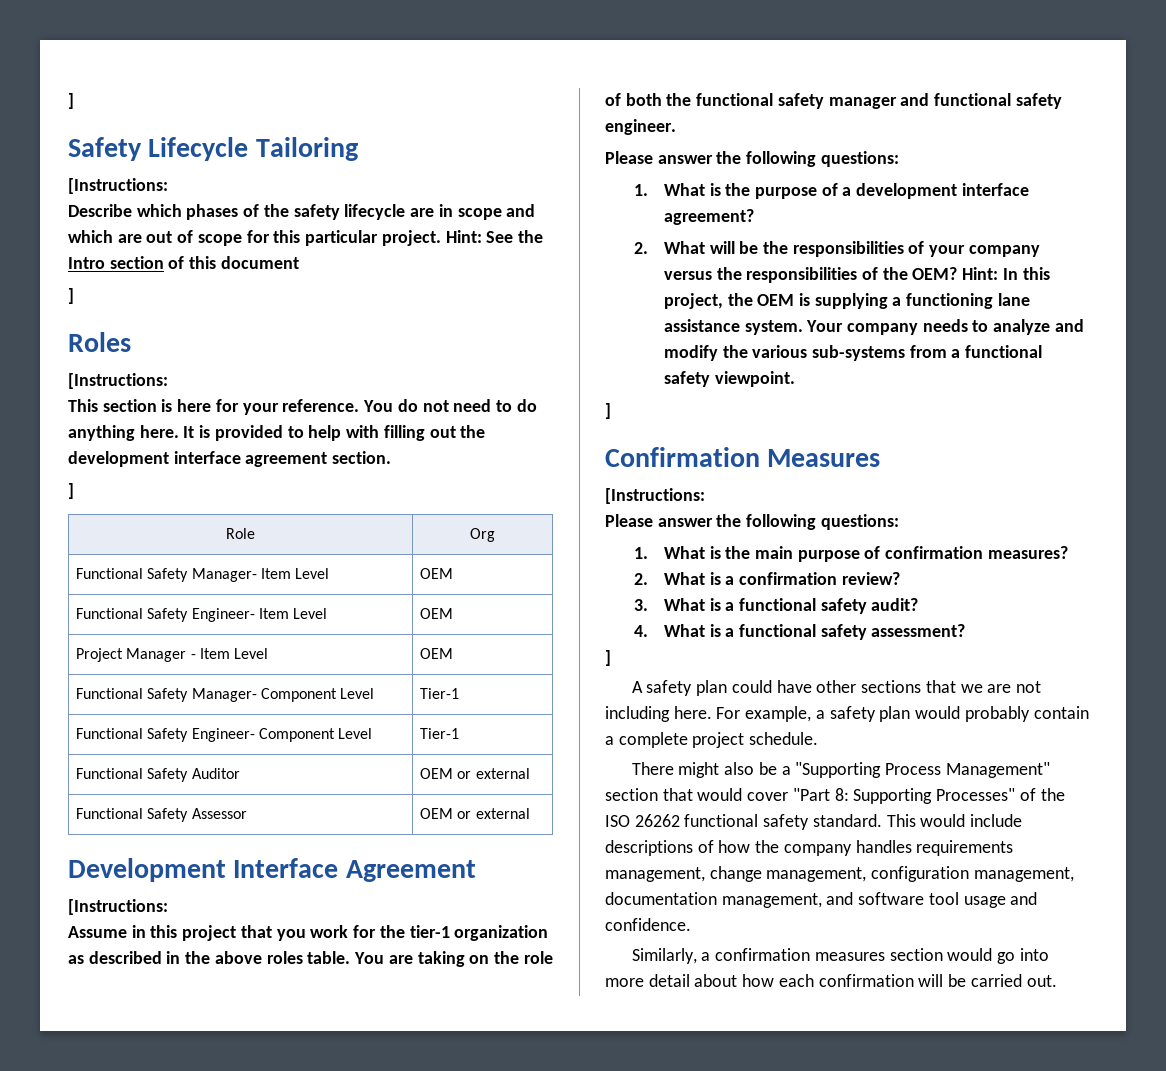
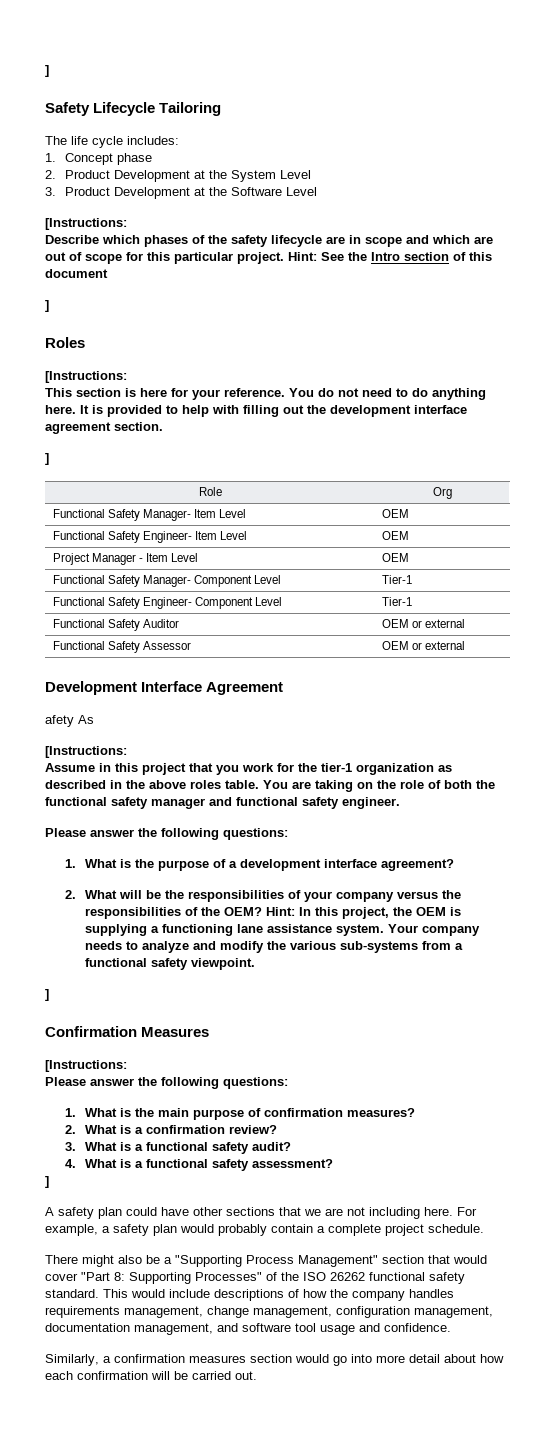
+ The life cycle includes:
+ 1. Concept phase
+ 2. Product Development at the System Level
+ 3. Product Development at the Software Level
+ afety As

